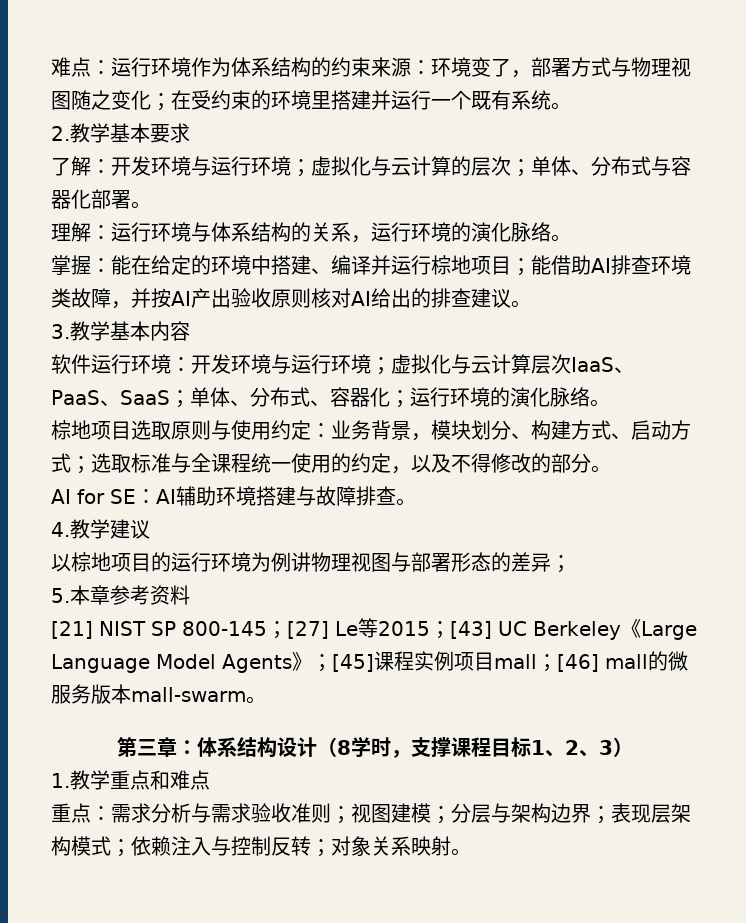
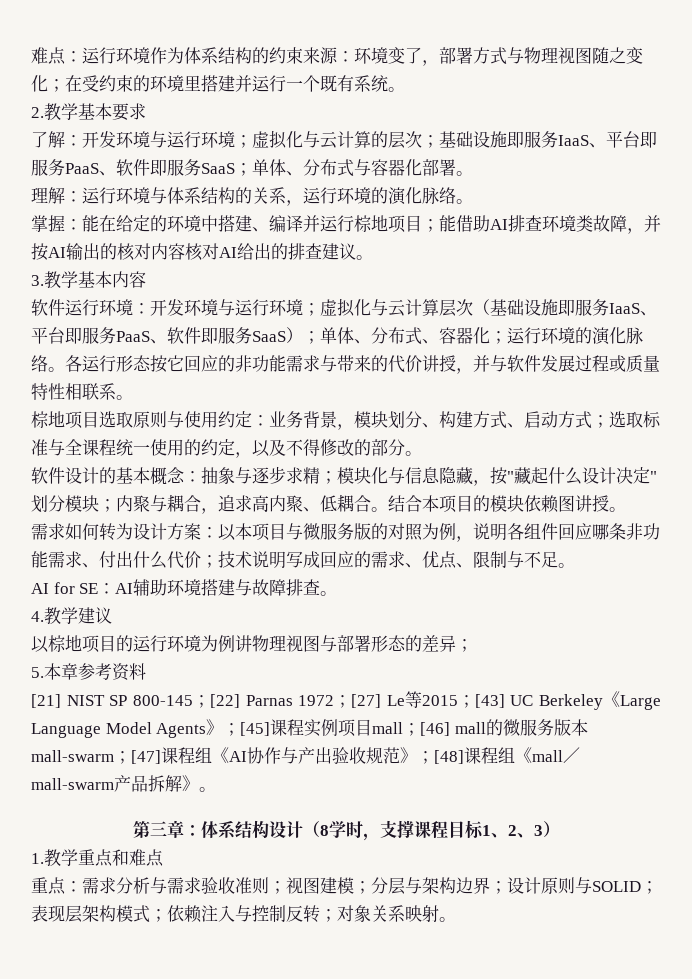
- 了解：开发环境与运行环境；虚拟化与云计算的层次；单体、分布式与容器化部署。
+ 了解：开发环境与运行环境；虚拟化与云计算的层次；基础设施即服务IaaS、平台即服务PaaS、软件即服务SaaS；单体、分布式与容器化部署。
- 掌握：能在给定的环境中搭建、编译并运行棕地项目；能借助AI排查环境类故障，并按AI产出验收原则核对AI给出的排查建议。
+ 掌握：能在给定的环境中搭建、编译并运行棕地项目；能借助AI排查环境类故障，并按AI输出的核对内容核对AI给出的排查建议。
- 软件运行环境：开发环境与运行环境；虚拟化与云计算层次IaaS、PaaS、SaaS；单体、分布式、容器化；运行环境的演化脉络。
+ 软件运行环境：开发环境与运行环境；虚拟化与云计算层次（基础设施即服务IaaS、平台即服务PaaS、软件即服务SaaS）；单体、分布式、容器化；运行环境的演化脉络。各运行形态按它回应的非功能需求与带来的代价讲授，并与软件发展过程或质量特性相联系。
+ 软件设计的基本概念：抽象与逐步求精；模块化与信息隐藏，按"藏起什么设计决定"划分模块；内聚与耦合，追求高内聚、低耦合。结合本项目的模块依赖图讲授。
+ 需求如何转为设计方案：以本项目与微服务版的对照为例，说明各组件回应哪条非功能需求、付出什么代价；技术说明写成回应的需求、优点、限制与不足。
- [21] NIST SP 800-145；[27] Le等2015；[43] UC Berkeley《Large Language Model Agents》；[45]课程实例项目mall；[46] mall的微服务版本mall-swarm。
+ [21] NIST SP 800-145；[22] Parnas 1972；[27] Le等2015；[43] UC Berkeley《Large Language Model Agents》；[45]课程实例项目mall；[46] mall的微服务版本mall-swarm；[47]课程组《AI协作与产出验收规范》；[48]课程组《mall／mall-swarm产品拆解》。
- 重点：需求分析与需求验收准则；视图建模；分层与架构边界；表现层架构模式；依赖注入与控制反转；对象关系映射。
+ 重点：需求分析与需求验收准则；视图建模；分层与架构边界；设计原则与SOLID；表现层架构模式；依赖注入与控制反转；对象关系映射。

